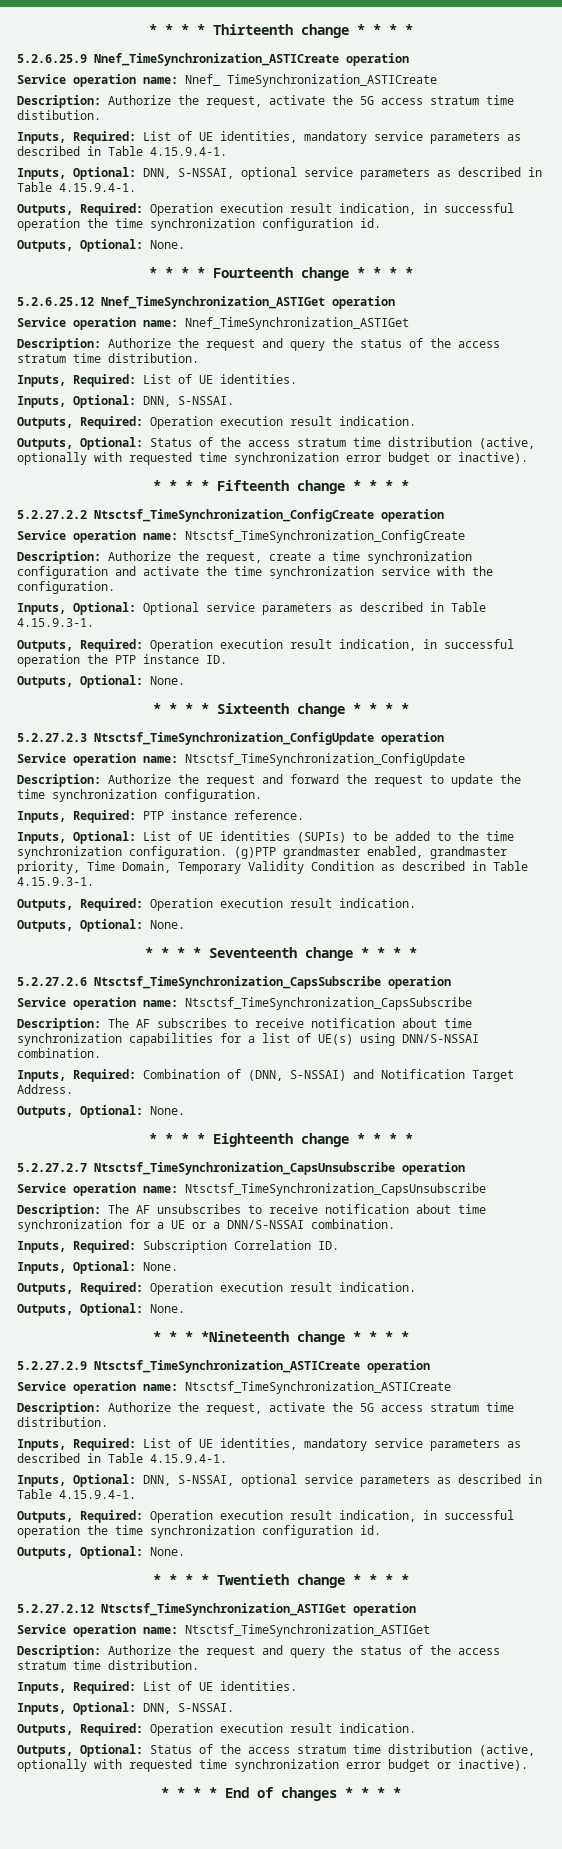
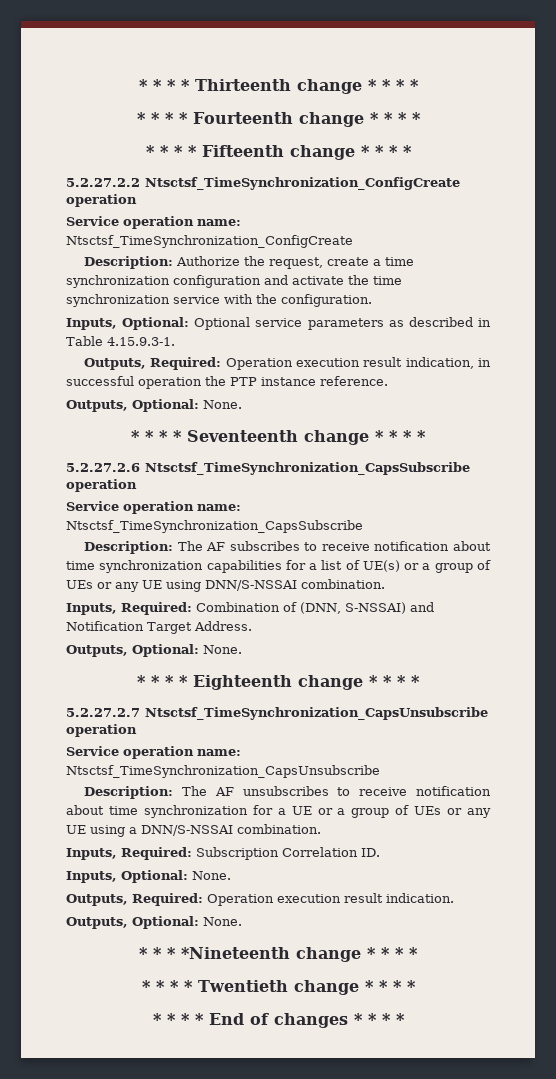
- 5.2.6.25.9 Nnef_TimeSynchronization_ASTICreate operation
- Service operation name: Nnef_ TimeSynchronization_ASTICreate
- Description: Authorize the request, activate the 5G access stratum time distibution.
- Inputs, Required: List of UE identities, mandatory service parameters as described in Table 4.15.9.4-1.
- Inputs, Optional: DNN, S-NSSAI, optional service parameters as described in Table 4.15.9.4-1.
- Outputs, Required: Operation execution result indication, in successful operation the time synchronization configuration id.
- Outputs, Optional: None.
- 5.2.6.25.12 Nnef_TimeSynchronization_ASTIGet operation
- Service operation name: Nnef_TimeSynchronization_ASTIGet
- Description: Authorize the request and query the status of the access stratum time distribution.
- Inputs, Required: List of UE identities.
- Inputs, Optional: DNN, S-NSSAI.
- Outputs, Required: Operation execution result indication.
- Outputs, Optional: Status of the access stratum time distribution (active, optionally with requested time synchronization error budget or inactive).
- Outputs, Required: Operation execution result indication, in successful operation the PTP instance ID.
- Outputs, Optional: None.
- * * * * Sixteenth change * * * *
- 5.2.27.2.3 Ntsctsf_TimeSynchronization_ConfigUpdate operation
- Service operation name: Ntsctsf_TimeSynchronization_ConfigUpdate
- Description: Authorize the request and forward the request to update the time synchronization configuration.
- Inputs, Required: PTP instance reference.
- Inputs, Optional: List of UE identities (SUPIs) to be added to the time synchronization configuration. (g)PTP grandmaster enabled, grandmaster priority, Time Domain, Temporary Validity Condition as described in Table 4.15.9.3-1.
- Outputs, Required: Operation execution result indication.
+ Outputs, Required: Operation execution result indication, in successful operation the PTP instance reference.
- Description: The AF subscribes to receive notification about time synchronization capabilities for a list of UE(s) using DNN/S-NSSAI combination.
+ Description: The AF subscribes to receive notification about time synchronization capabilities for a list of UE(s) or a group of UEs or any UE using DNN/S-NSSAI combination.
- Description: The AF unsubscribes to receive notification about time synchronization for a UE or a DNN/S-NSSAI combination.
+ Description: The AF unsubscribes to receive notification about time synchronization for a UE or a group of UEs or any UE using a DNN/S-NSSAI combination.
- 5.2.27.2.9 Ntsctsf_TimeSynchronization_ASTICreate operation
- Service operation name: Ntsctsf_TimeSynchronization_ASTICreate
- Description: Authorize the request, activate the 5G access stratum time distribution.
- Inputs, Required: List of UE identities, mandatory service parameters as described in Table 4.15.9.4-1.
- Inputs, Optional: DNN, S-NSSAI, optional service parameters as described in Table 4.15.9.4-1.
- Outputs, Required: Operation execution result indication, in successful operation the time synchronization configuration id.
- Outputs, Optional: None.
- 5.2.27.2.12 Ntsctsf_TimeSynchronization_ASTIGet operation
- Service operation name: Ntsctsf_TimeSynchronization_ASTIGet
- Description: Authorize the request and query the status of the access stratum time distribution.
- Inputs, Required: List of UE identities.
- Inputs, Optional: DNN, S-NSSAI.
- Outputs, Required: Operation execution result indication.
- Outputs, Optional: Status of the access stratum time distribution (active, optionally with requested time synchronization error budget or inactive).

